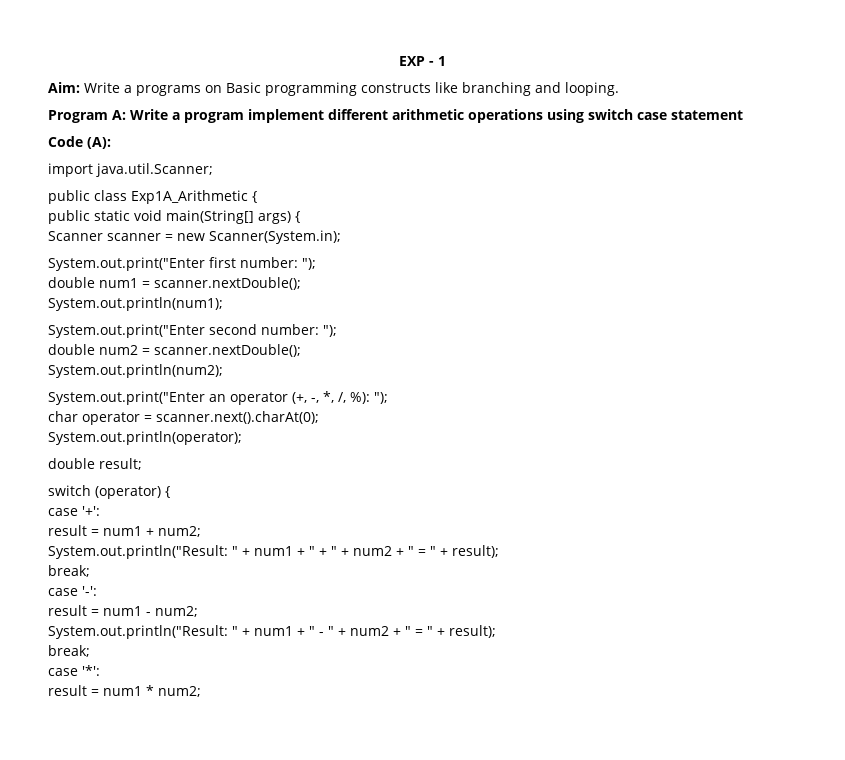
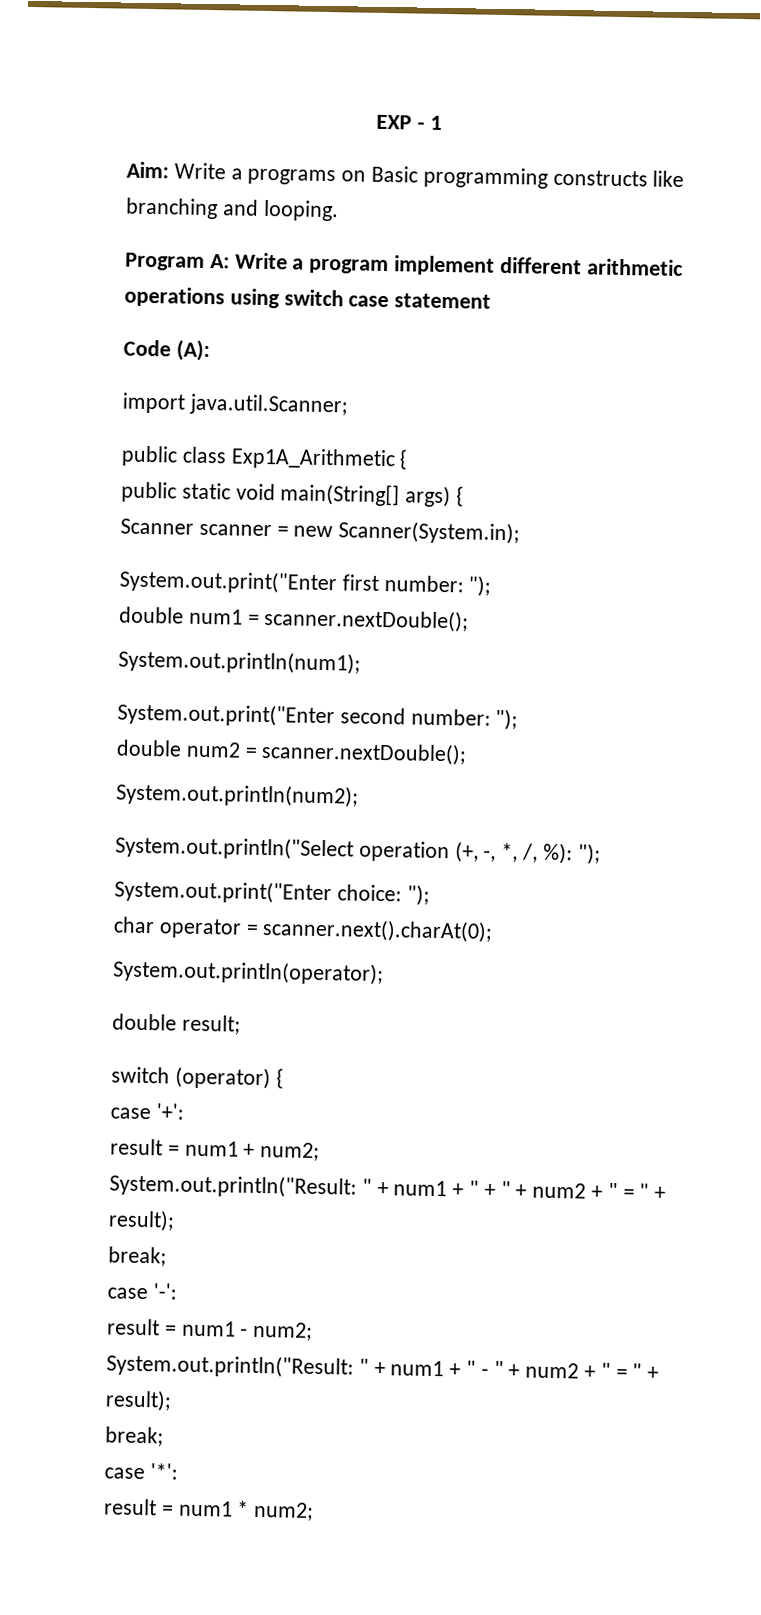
- System.out.print("Enter an operator (+, -, *, /, %): ");
+ System.out.println("Select operation (+, -, *, /, %): ");
+ System.out.print("Enter choice: ");

